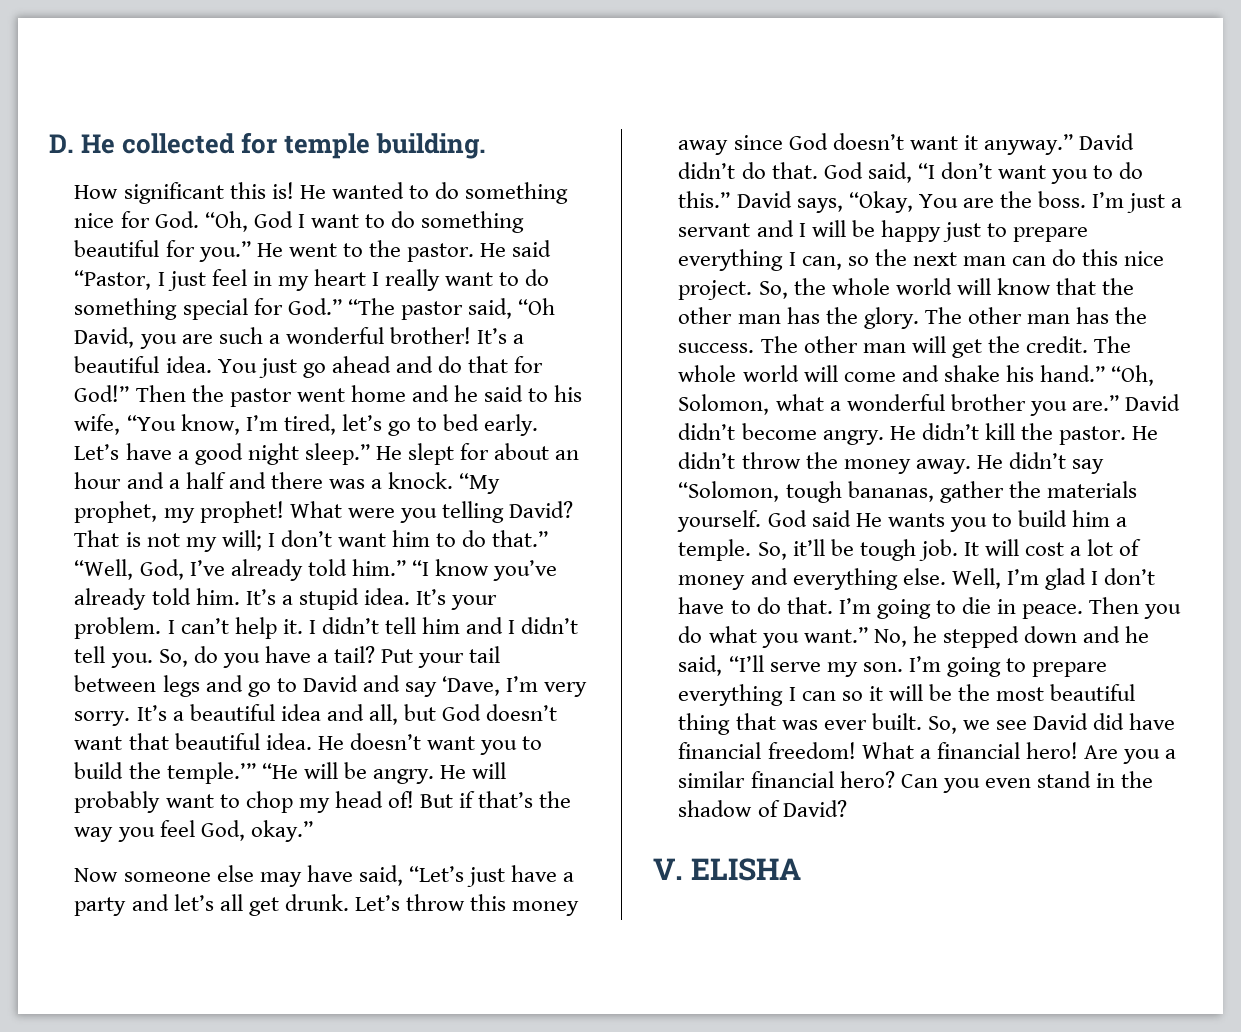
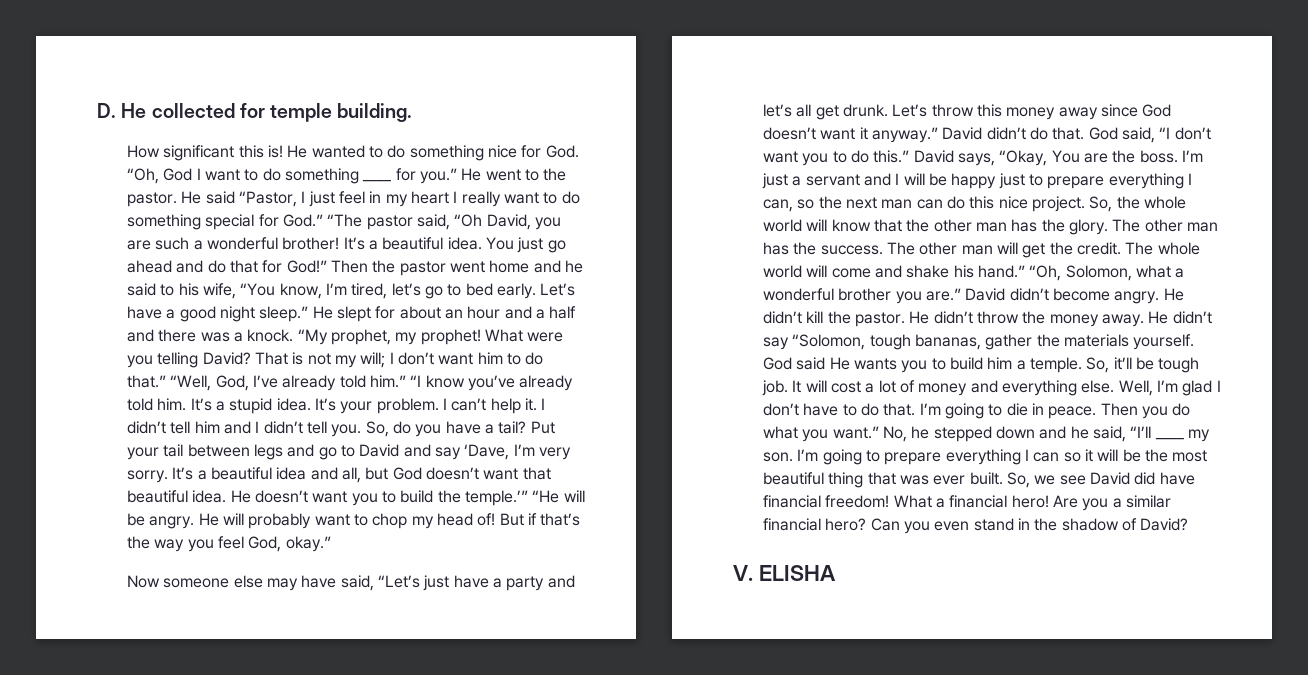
- He wanted to do something nice for God. “Oh, God I want to do something beautiful for you.”
+ He wanted to do something nice for God. “Oh, God I want to do something ____ for you.”
- No, he stepped down and he said, “I’ll serve my son.
+ No, he stepped down and he said, “I’ll ____ my son.

